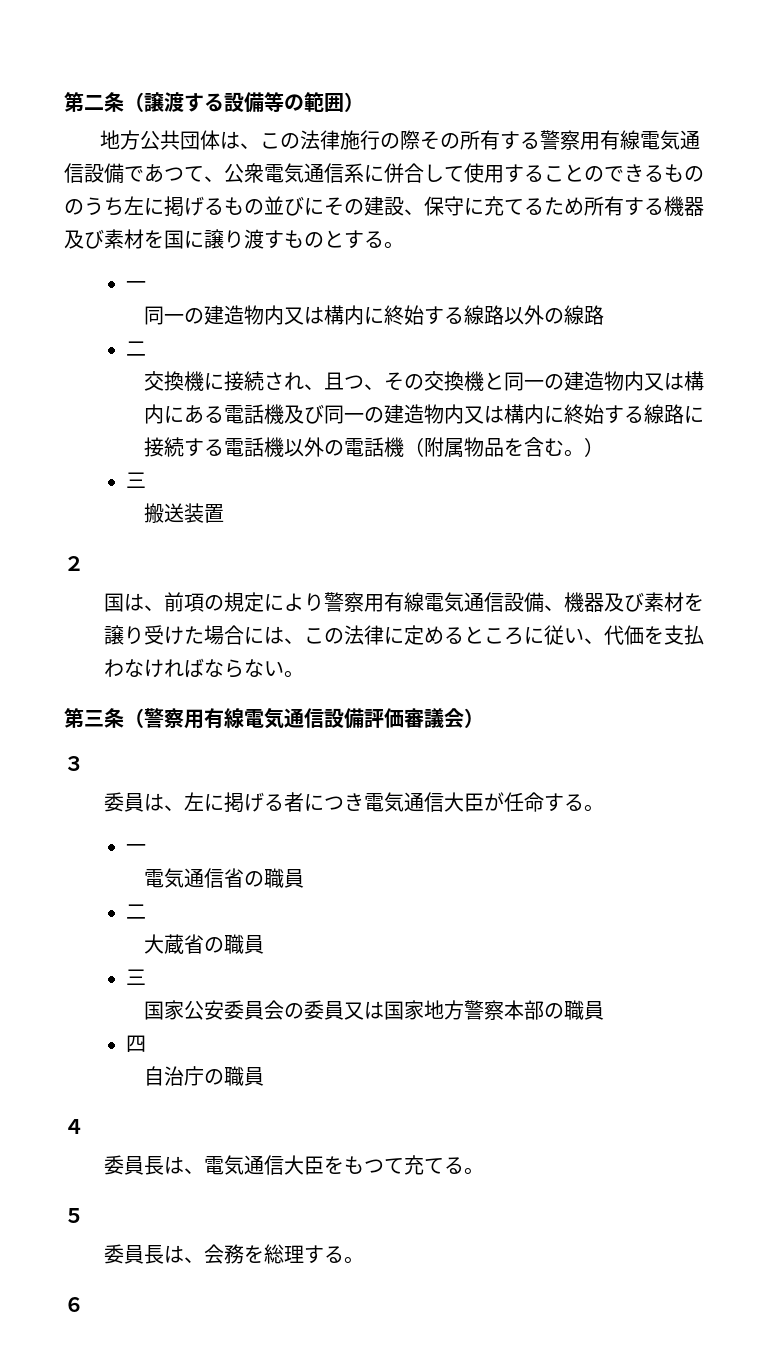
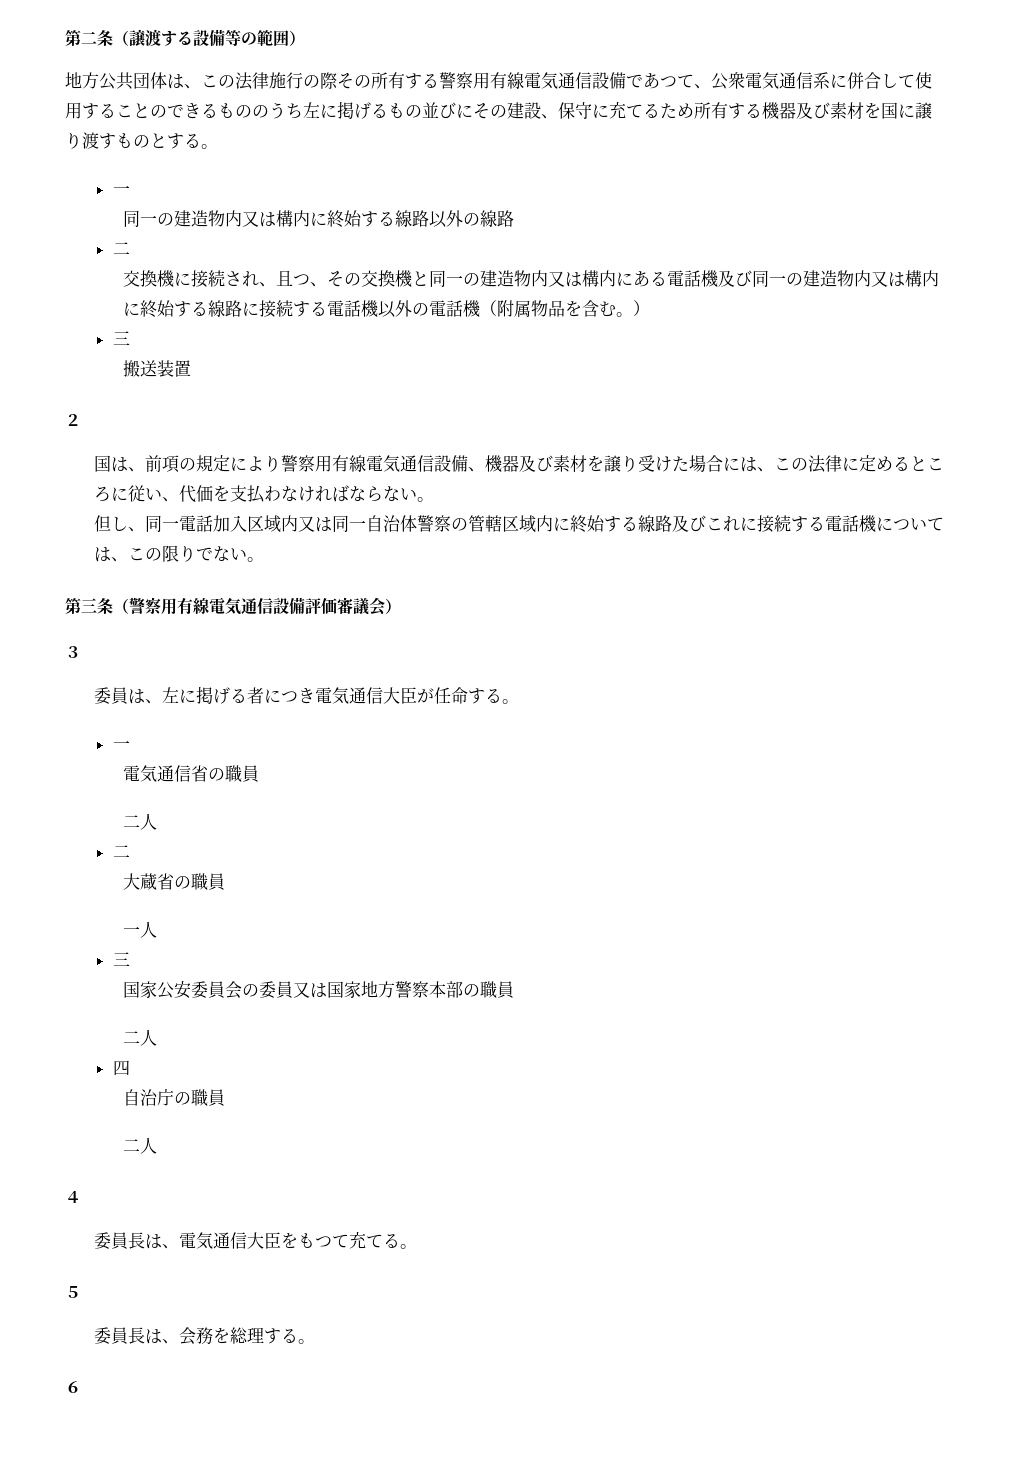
+ 但し、同一電話加入区域内又は同一自治体警察の管轄区域内に終始する線路及びこれに接続する電話機については、この限りでない。
  電気通信省の職員
+ 二人
+ 一人
  国家公安委員会の委員又は国家地方警察本部の職員
+ 二人
  自治庁の職員
+ 二人

